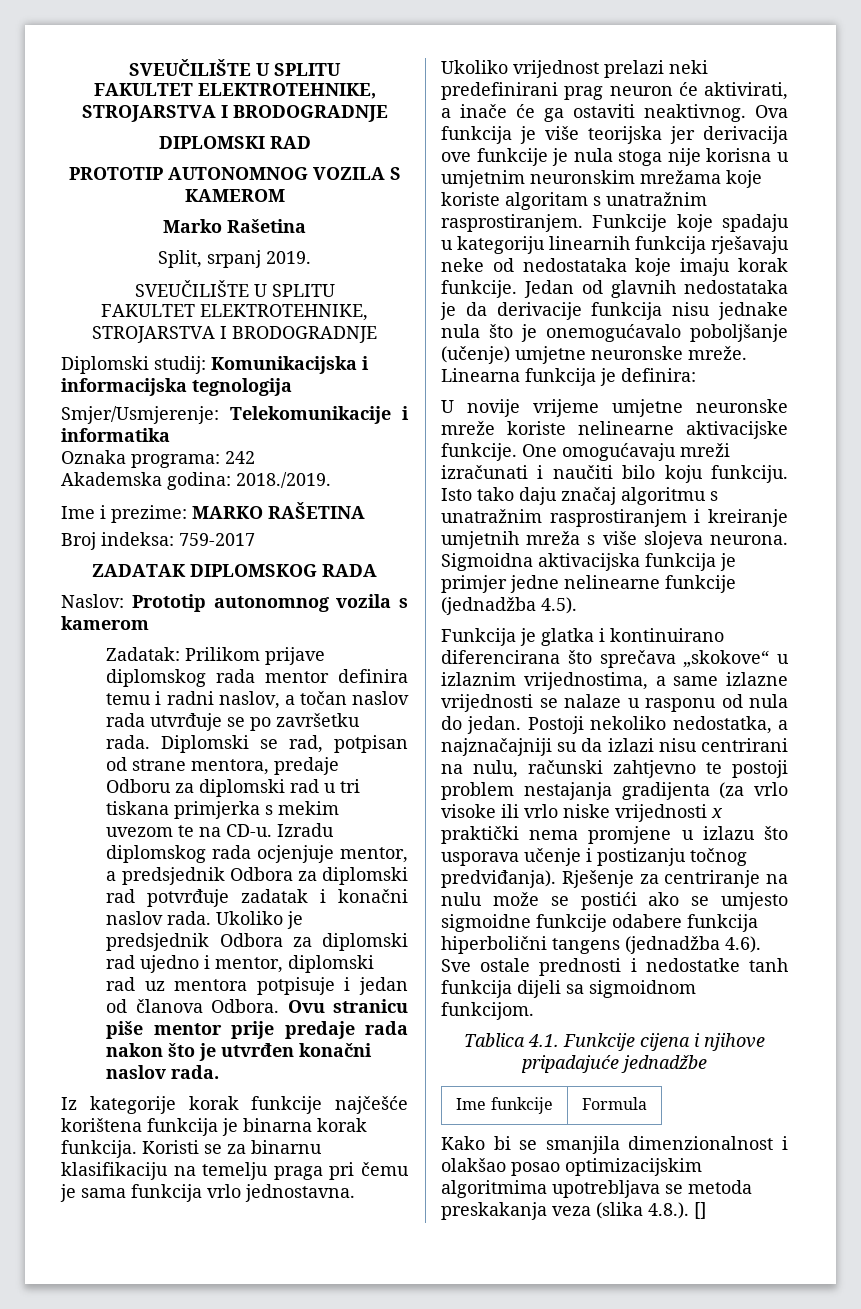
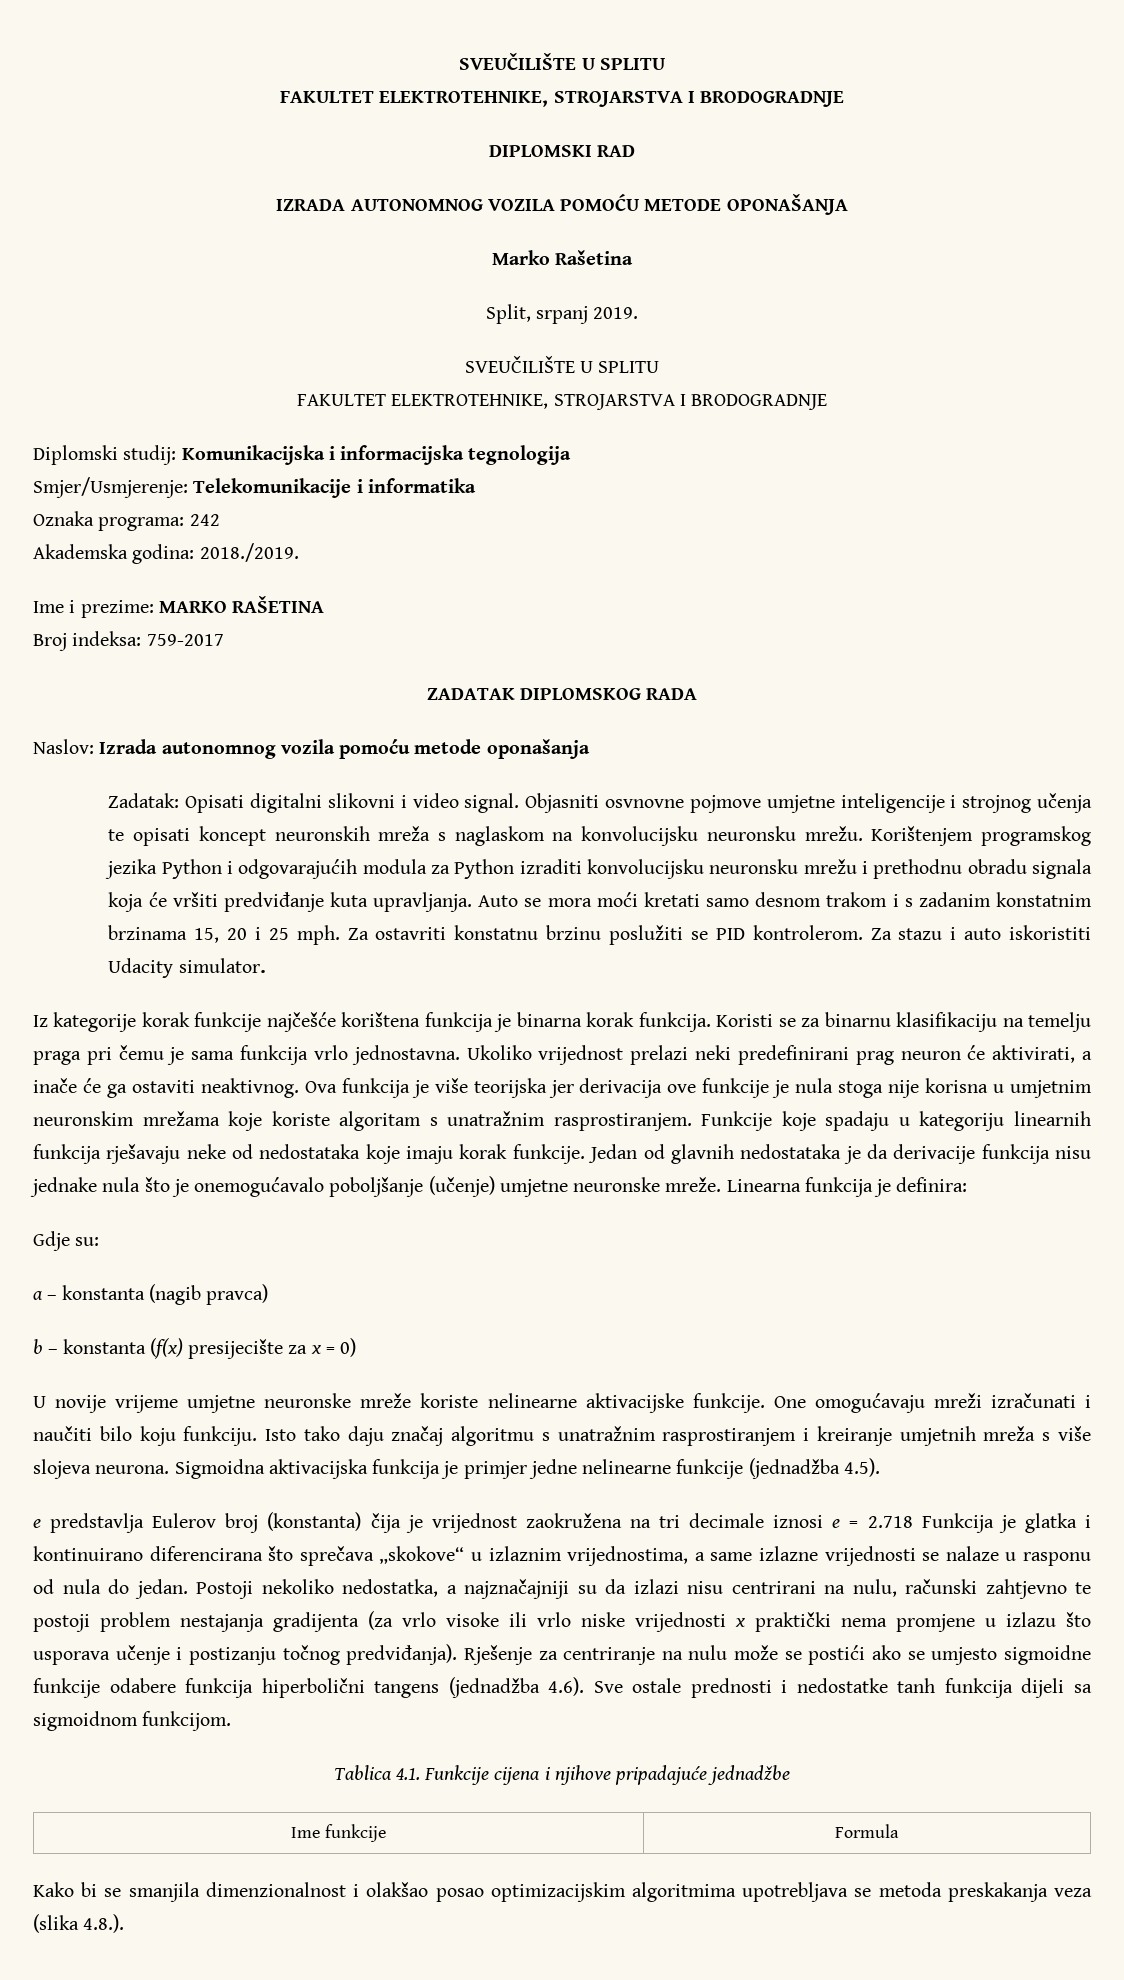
- PROTOTIP AUTONOMNOG VOZILA S KAMEROM
+ IZRADA AUTONOMNOG VOZILA POMOĆU METODE OPONAŠANJA
- Naslov: Prototip autonomnog vozila s kamerom
- Zadatak: Prilikom prijave diplomskog rada mentor definira temu i radni naslov, a točan naslov rada utvrđuje se po završetku rada. Diplomski se rad, potpisan od strane mentora, predaje Odboru za diplomski rad u tri tiskana primjerka s mekim uvezom te na CD-u. Izradu diplomskog rada ocjenjuje mentor, a predsjednik Odbora za diplomski rad potvrđuje zadatak i konačni naslov rada. Ukoliko je predsjednik Odbora za diplomski rad ujedno i mentor, diplomski rad uz mentora potpisuje i jedan od članova Odbora. Ovu stranicu piše mentor prije predaje rada nakon što je utvrđen konačni naslov rada.
+ Naslov: Izrada autonomnog vozila pomoću metode oponašanja
+ Zadatak: Opisati digitalni slikovni i video signal. Objasniti osvnovne pojmove umjetne inteligencije i strojnog učenja te opisati koncept neuronskih mreža s naglaskom na konvolucijsku neuronsku mrežu. Korištenjem programskog jezika Python i odgovarajućih modula za Python izraditi konvolucijsku neuronsku mrežu i prethodnu obradu signala koja će vršiti predviđanje kuta upravljanja. Auto se mora moći kretati samo desnom trakom i s zadanim konstatnim brzinama 15, 20 i 25 mph. Za ostavriti konstatnu brzinu poslužiti se PID kontrolerom. Za stazu i auto iskoristiti Udacity simulator.
+ Gdje su:
+ a – konstanta (nagib pravca)
+ b – konstanta (f(x) presijecište za x = 0)
- Funkcija je glatka i kontinuirano diferencirana što sprečava „skokove“ u izlaznim vrijednostima, a same izlazne vrijednosti se nalaze u rasponu od nula do jedan.
+ e predstavlja Eulerov broj (konstanta) čija je vrijednost zaokružena na tri decimale iznosi e = 2.718 Funkcija je glatka i kontinuirano diferencirana što sprečava „skokove“ u izlaznim vrijednostima, a same izlazne vrijednosti se nalaze u rasponu od nula do jedan.
- Kako bi se smanjila dimenzionalnost i olakšao posao optimizacijskim algoritmima upotrebljava se metoda preskakanja veza (slika 4.8.). []
+ Kako bi se smanjila dimenzionalnost i olakšao posao optimizacijskim algoritmima upotrebljava se metoda preskakanja veza (slika 4.8.).

